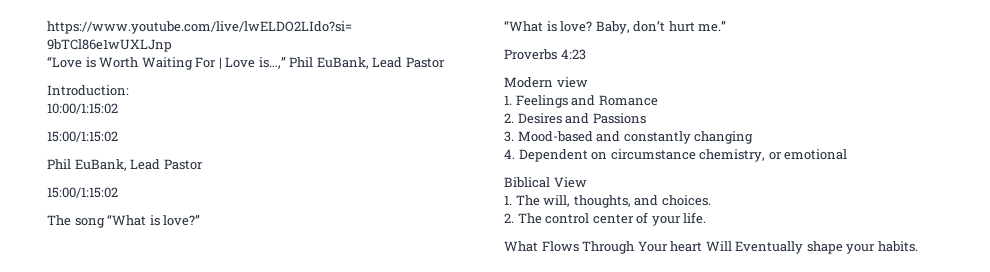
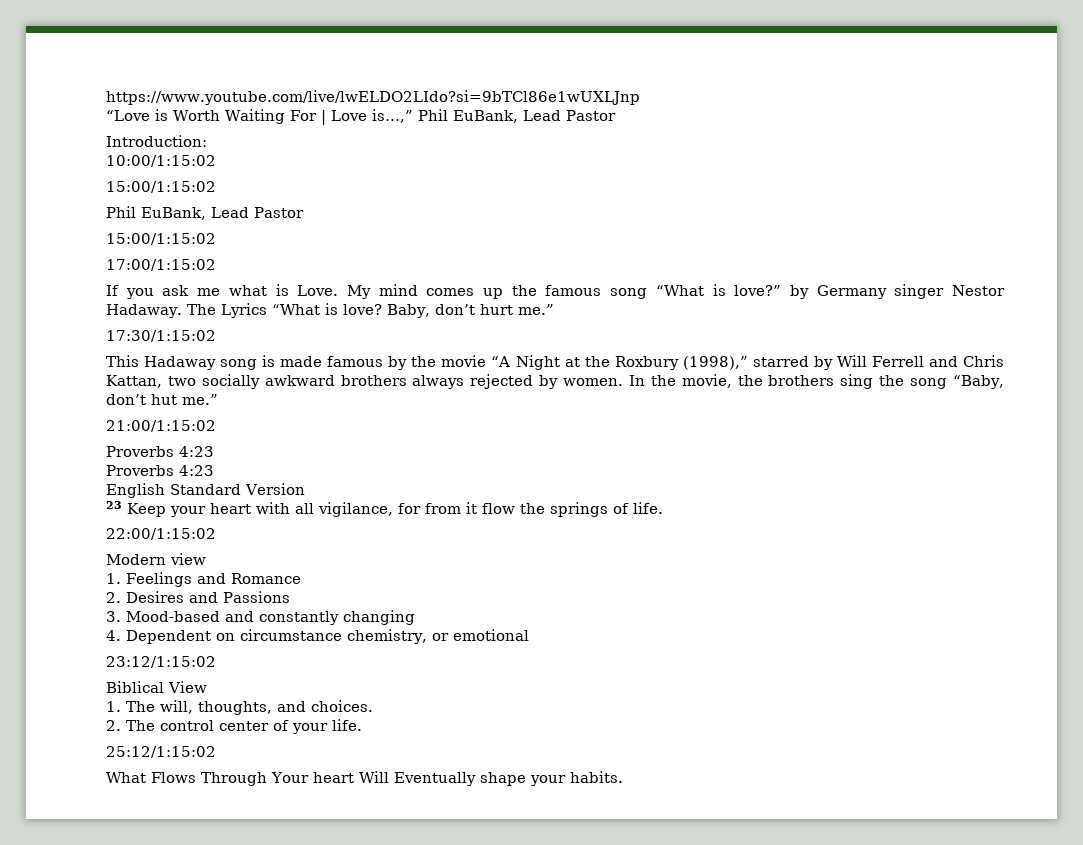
- The song “What is love?”
- “What is love?
+ 17:00/1:15:02
+ If you ask me what is Love. My mind comes up the famous song “What is love?” by Germany singer Nestor Hadaway. The Lyrics “What is love?
+ 17:30/1:15:02
+ This Hadaway song is made famous by the movie “A Night at the Roxbury (1998),” starred by Will Ferrell and Chris Kattan, two socially awkward brothers always rejected by women. In the movie, the brothers sing the song “Baby, don’t hut me.”
+ 21:00/1:15:02
  Proverbs 4:23
+ Proverbs 4:23
+ English Standard Version
+ 23 Keep your heart with all vigilance, for from it flow the springs of life.
+ 22:00/1:15:02
+ 23:12/1:15:02
+ 25:12/1:15:02

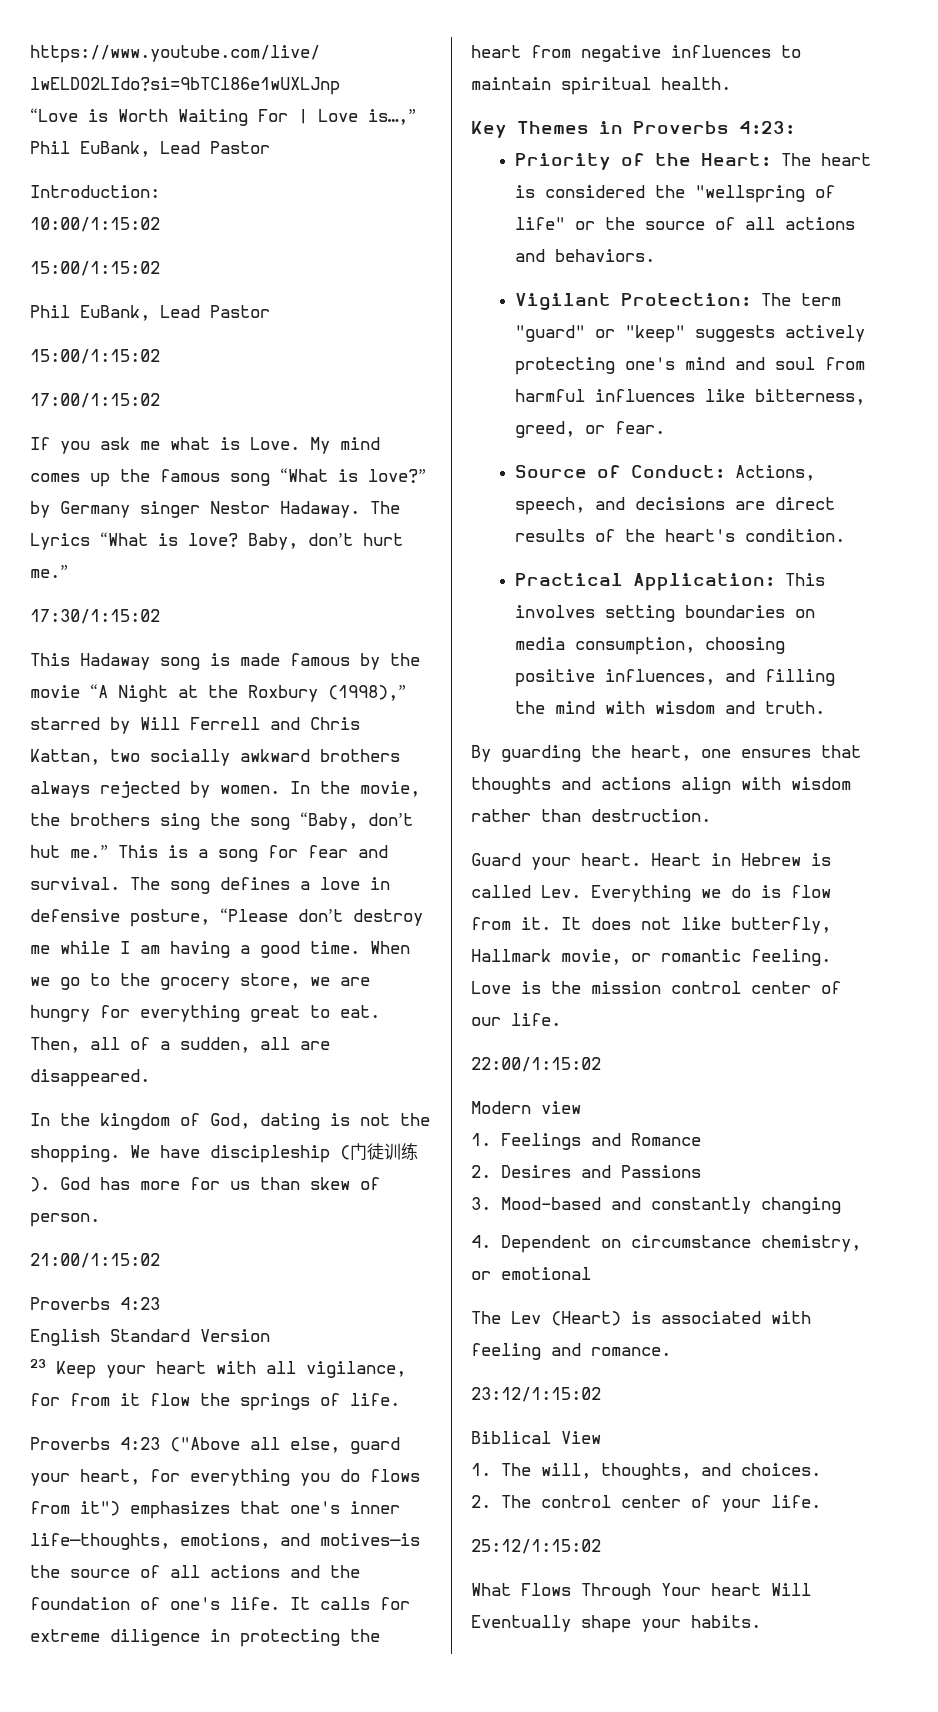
+ This is a song for fear and survival. The song defines a love in defensive posture, “Please don’t destroy me while I am having a good time. When we go to the grocery store, we are hungry for everything great to eat. Then, all of a sudden, all are disappeared.
+ In the kingdom of God, dating is not the shopping. We have discipleship (门徒训练). God has more for us than skew of person.
  21:00/1:15:02
- Proverbs 4:23
+ Proverbs 4:23 ("Above all else, guard your heart, for everything you do flows from it") emphasizes that one's inner life—thoughts, emotions, and motives—is the source of all actions and the foundation of one's life. It calls for extreme diligence in protecting the heart from negative influences to maintain spiritual health.
+ Key Themes in Proverbs 4:23:
+ Priority of the Heart: The heart is considered the "wellspring of life" or the source of all actions and behaviors.
+ Vigilant Protection: The term "guard" or "keep" suggests actively protecting one's mind and soul from harmful influences like bitterness, greed, or fear.
+ Source of Conduct: Actions, speech, and decisions are direct results of the heart's condition.
+ Practical Application: This involves setting boundaries on media consumption, choosing positive influences, and filling the mind with wisdom and truth.
+ By guarding the heart, one ensures that thoughts and actions align with wisdom rather than destruction.
+ Guard your heart. Heart in Hebrew is called Lev. Everything we do is flow from it. It does not like butterfly, Hallmark movie, or romantic feeling. Love is the mission control center of our life.
+ The Lev (Heart) is associated with feeling and romance.

